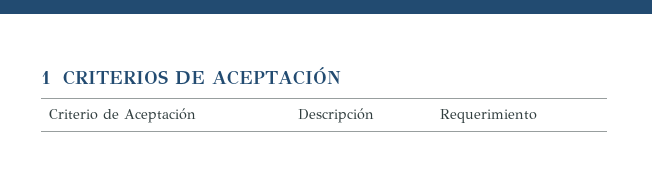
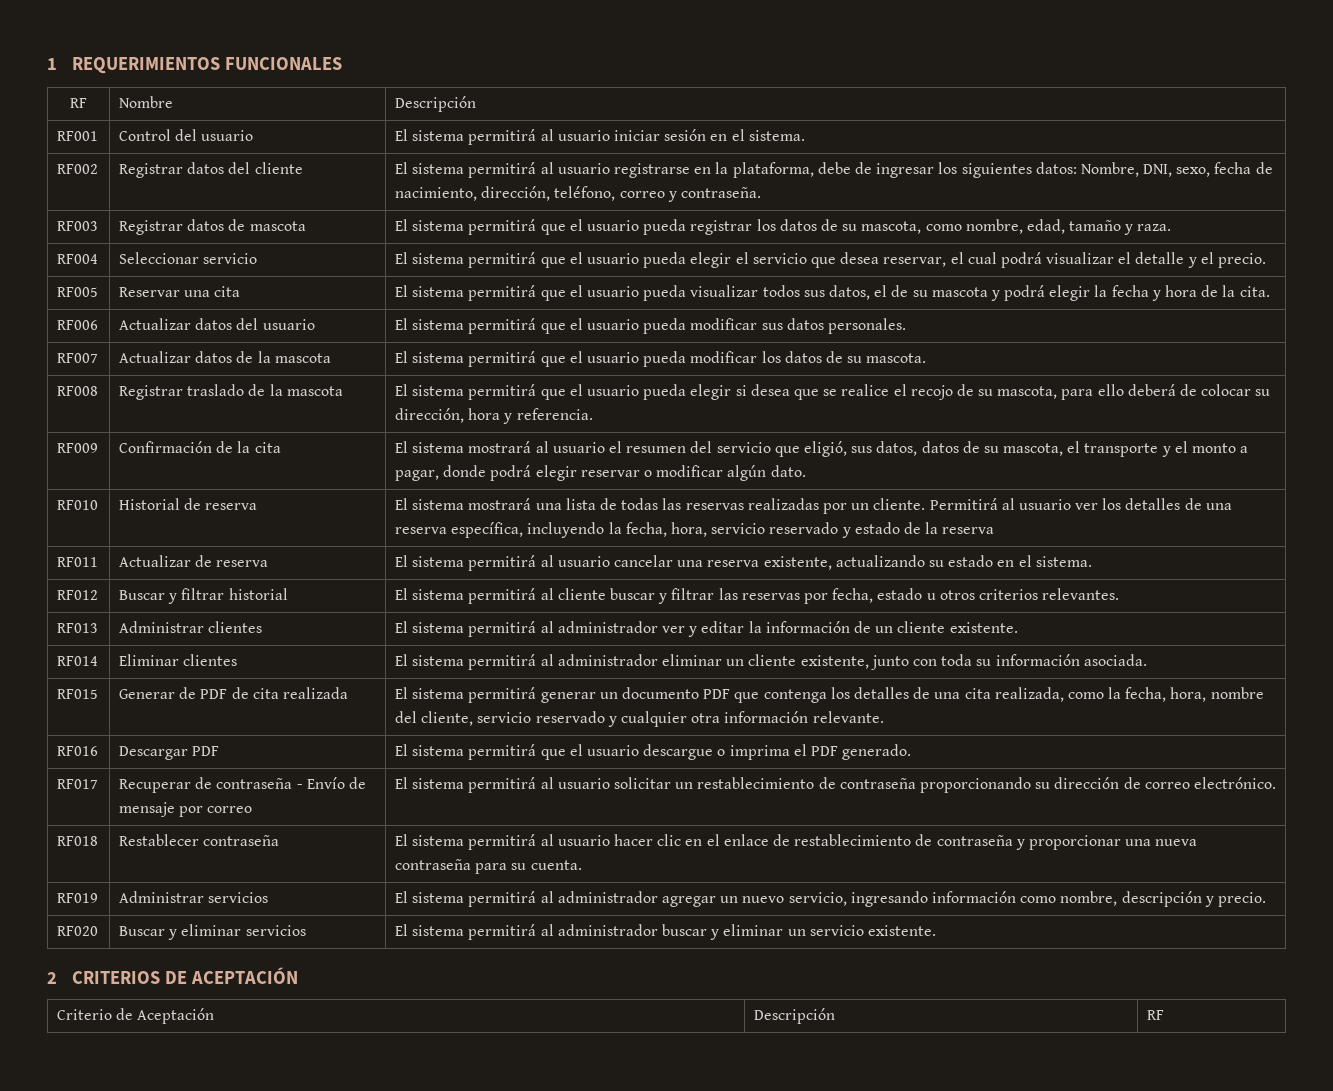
- 1 CRITERIOS DE ACEPTACIÓN
+ 1 REQUERIMIENTOS FUNCIONALES
+ RF | Nombre | Descripción
+ RF001 | Control del usuario | El sistema permitirá al usuario iniciar sesión en el sistema.
+ RF002 | Registrar datos del cliente | El sistema permitirá al usuario registrarse en la plataforma, debe de ingresar los siguientes datos: Nombre, DNI, sexo, fecha de nacimiento, dirección, teléfono, correo y contraseña.
+ RF003 | Registrar datos de mascota | El sistema permitirá que el usuario pueda registrar los datos de su mascota, como nombre, edad, tamaño y raza.
+ RF004 | Seleccionar servicio | El sistema permitirá que el usuario pueda elegir el servicio que desea reservar, el cual podrá visualizar el detalle y el precio.
+ RF005 | Reservar una cita | El sistema permitirá que el usuario pueda visualizar todos sus datos, el de su mascota y podrá elegir la fecha y hora de la cita.
+ RF006 | Actualizar datos del usuario | El sistema permitirá que el usuario pueda modificar sus datos personales.
+ RF007 | Actualizar datos de la mascota | El sistema permitirá que el usuario pueda modificar los datos de su mascota.
+ RF008 | Registrar traslado de la mascota | El sistema permitirá que el usuario pueda elegir si desea que se realice el recojo de su mascota, para ello deberá de colocar su dirección, hora y referencia.
+ RF009 | Confirmación de la cita | El sistema mostrará al usuario el resumen del servicio que eligió, sus datos, datos de su mascota, el transporte y el monto a pagar, donde podrá elegir reservar o modificar algún dato.
+ RF010 | Historial de reserva | El sistema mostrará una lista de todas las reservas realizadas por un cliente. Permitirá al usuario ver los detalles de una reserva específica, incluyendo la fecha, hora, servicio reservado y estado de la reserva
+ RF011 | Actualizar de reserva | El sistema permitirá al usuario cancelar una reserva existente, actualizando su estado en el sistema.
+ RF012 | Buscar y filtrar historial | El sistema permitirá al cliente buscar y filtrar las reservas por fecha, estado u otros criterios relevantes.
+ RF013 | Administrar clientes | El sistema permitirá al administrador ver y editar la información de un cliente existente.
+ RF014 | Eliminar clientes | El sistema permitirá al administrador eliminar un cliente existente, junto con toda su información asociada.
+ RF015 | Generar de PDF de cita realizada | El sistema permitirá generar un documento PDF que contenga los detalles de una cita realizada, como la fecha, hora, nombre del cliente, servicio reservado y cualquier otra información relevante.
+ RF016 | Descargar PDF | El sistema permitirá que el usuario descargue o imprima el PDF generado.
+ RF017 | Recuperar de contraseña - Envío de mensaje por correo | El sistema permitirá al usuario solicitar un restablecimiento de contraseña proporcionando su dirección de correo electrónico.
+ RF018 | Restablecer contraseña | El sistema permitirá al usuario hacer clic en el enlace de restablecimiento de contraseña y proporcionar una nueva contraseña para su cuenta.
+ RF019 | Administrar servicios | El sistema permitirá al administrador agregar un nuevo servicio, ingresando información como nombre, descripción y precio.
+ RF020 | Buscar y eliminar servicios | El sistema permitirá al administrador buscar y eliminar un servicio existente.
+ 2 CRITERIOS DE ACEPTACIÓN
- Criterio de Aceptación | Descripción | Requerimiento
+ Criterio de Aceptación | Descripción | RF

